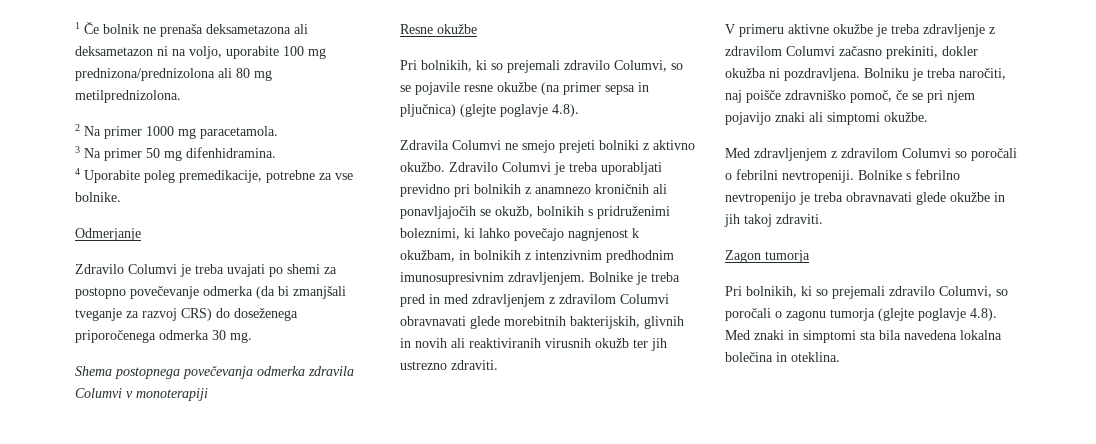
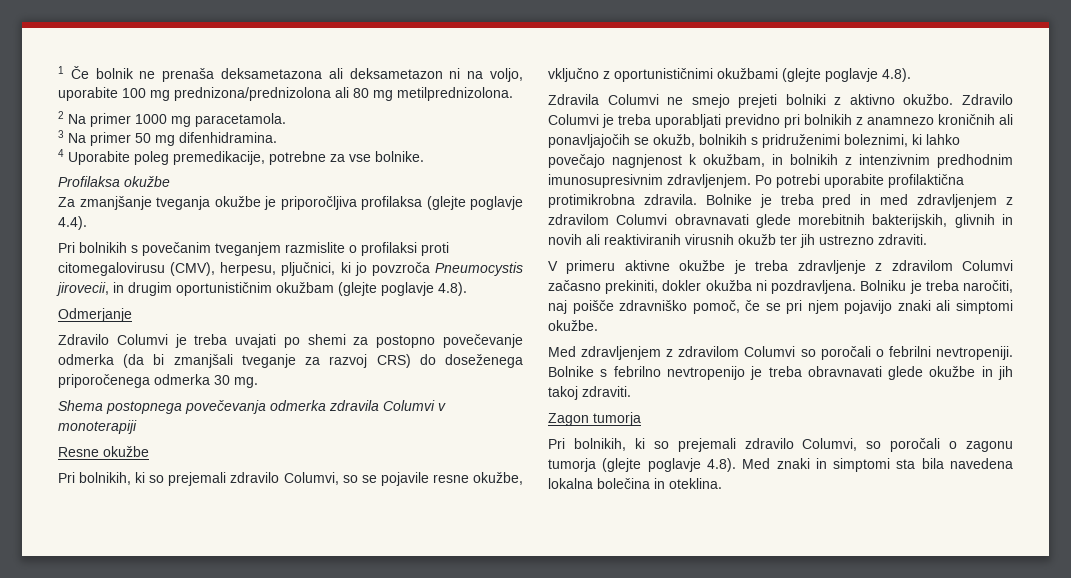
+ Profilaksa okužbe
+ Za zmanjšanje tveganja okužbe je priporočljiva profilaksa (glejte poglavje 4.4).
+ Pri bolnikih s povečanim tveganjem razmislite o profilaksi proti citomegalovirusu (CMV), herpesu, pljučnici, ki jo povzroča Pneumocystis jirovecii, in drugim oportunističnim okužbam (glejte poglavje 4.8).
- Pri bolnikih, ki so prejemali zdravilo Columvi, so se pojavile resne okužbe (na primer sepsa in pljučnica) (glejte poglavje 4.8).
+ Pri bolnikih, ki so prejemali zdravilo Columvi, so se pojavile resne okužbe, vključno z oportunističnimi okužbami (glejte poglavje 4.8).
+ Po potrebi uporabite profilaktična protimikrobna zdravila.

